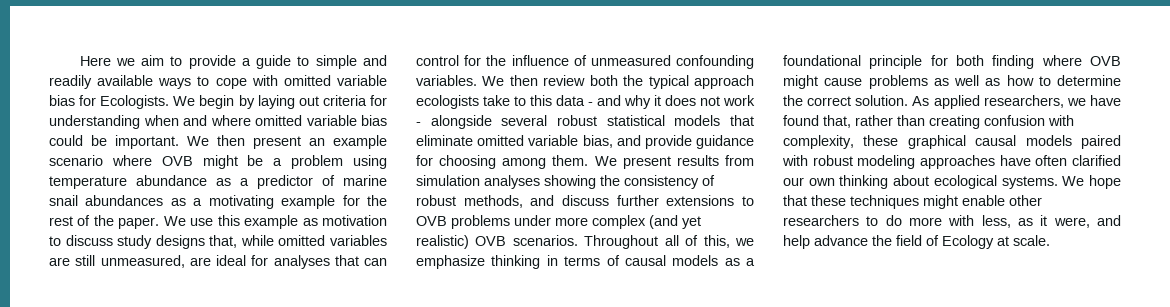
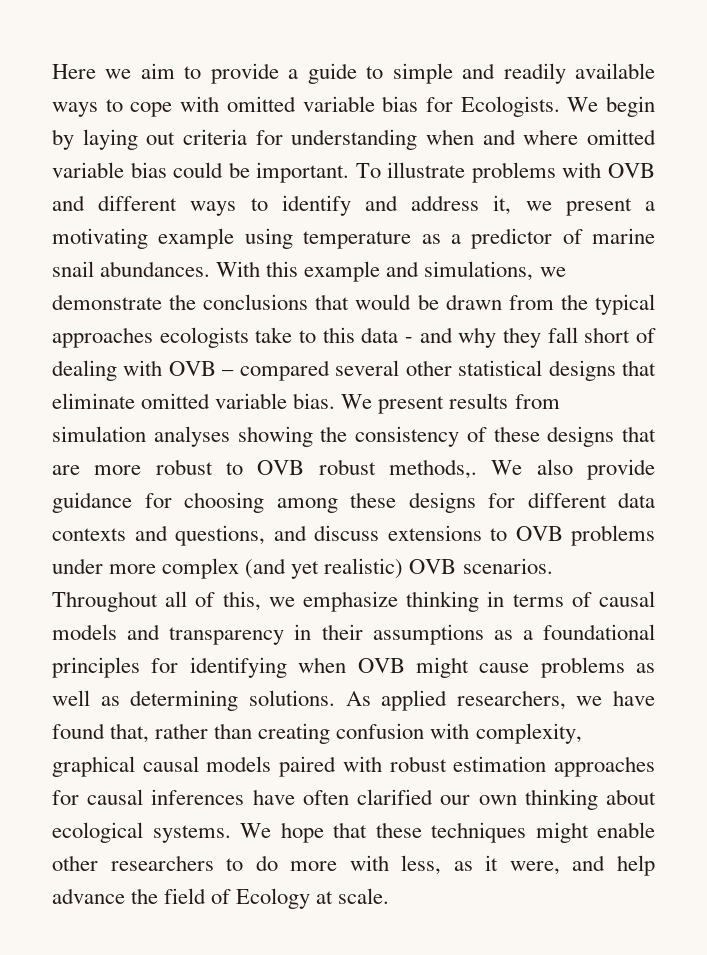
- We then present an example scenario where OVB might be a problem using temperature abundance as a predictor of marine snail abundances as a motivating example for the rest of the paper. We use this example as motivation to discuss study designs that, while omitted variables are still unmeasured, are ideal for analyses that can control for the influence of unmeasured confounding variables. We then review both the typical approach ecologists take to this data - and why it does not work - alongside several robust statistical models that eliminate omitted variable bias, and provide guidance for choosing among them.
+ To illustrate problems with OVB and different ways to identify and address it, we present a motivating example using temperature as a predictor of marine snail abundances. With this example and simulations, we demonstrate the conclusions that would be drawn from the typical approaches ecologists take to this data - and why they fall short of dealing with OVB – compared several other statistical designs that eliminate omitted variable bias.
- We present results from simulation analyses showing the consistency of robust methods, and discuss further extensions to OVB problems under more complex (and yet realistic) OVB scenarios.
+ We present results from simulation analyses showing the consistency of these designs that are more robust to OVB robust methods,. We also provide guidance for choosing among these designs for different data contexts and questions, and discuss extensions to OVB problems under more complex (and yet realistic) OVB scenarios.
- Throughout all of this, we emphasize thinking in terms of causal models as a foundational principle for both finding where OVB might cause problems as well as how to determine the correct solution.
+ Throughout all of this, we emphasize thinking in terms of causal models and transparency in their assumptions as a foundational principles for identifying when OVB might cause problems as well as determining solutions.
- As applied researchers, we have found that, rather than creating confusion with complexity, these graphical causal models paired with robust modeling approaches have often clarified our own thinking about ecological systems.
+ As applied researchers, we have found that, rather than creating confusion with complexity, graphical causal models paired with robust estimation approaches for causal inferences have often clarified our own thinking about ecological systems.

